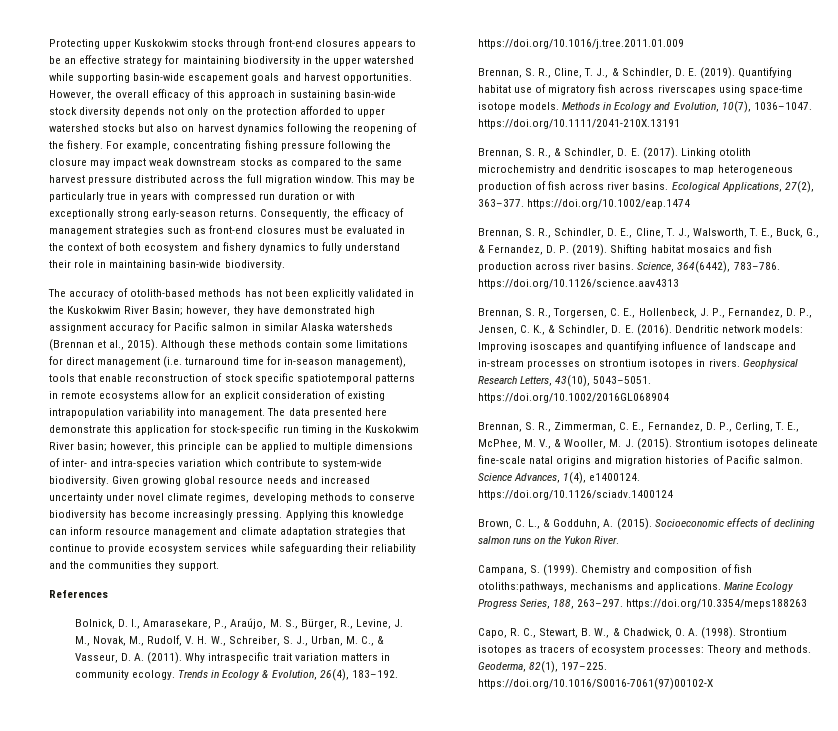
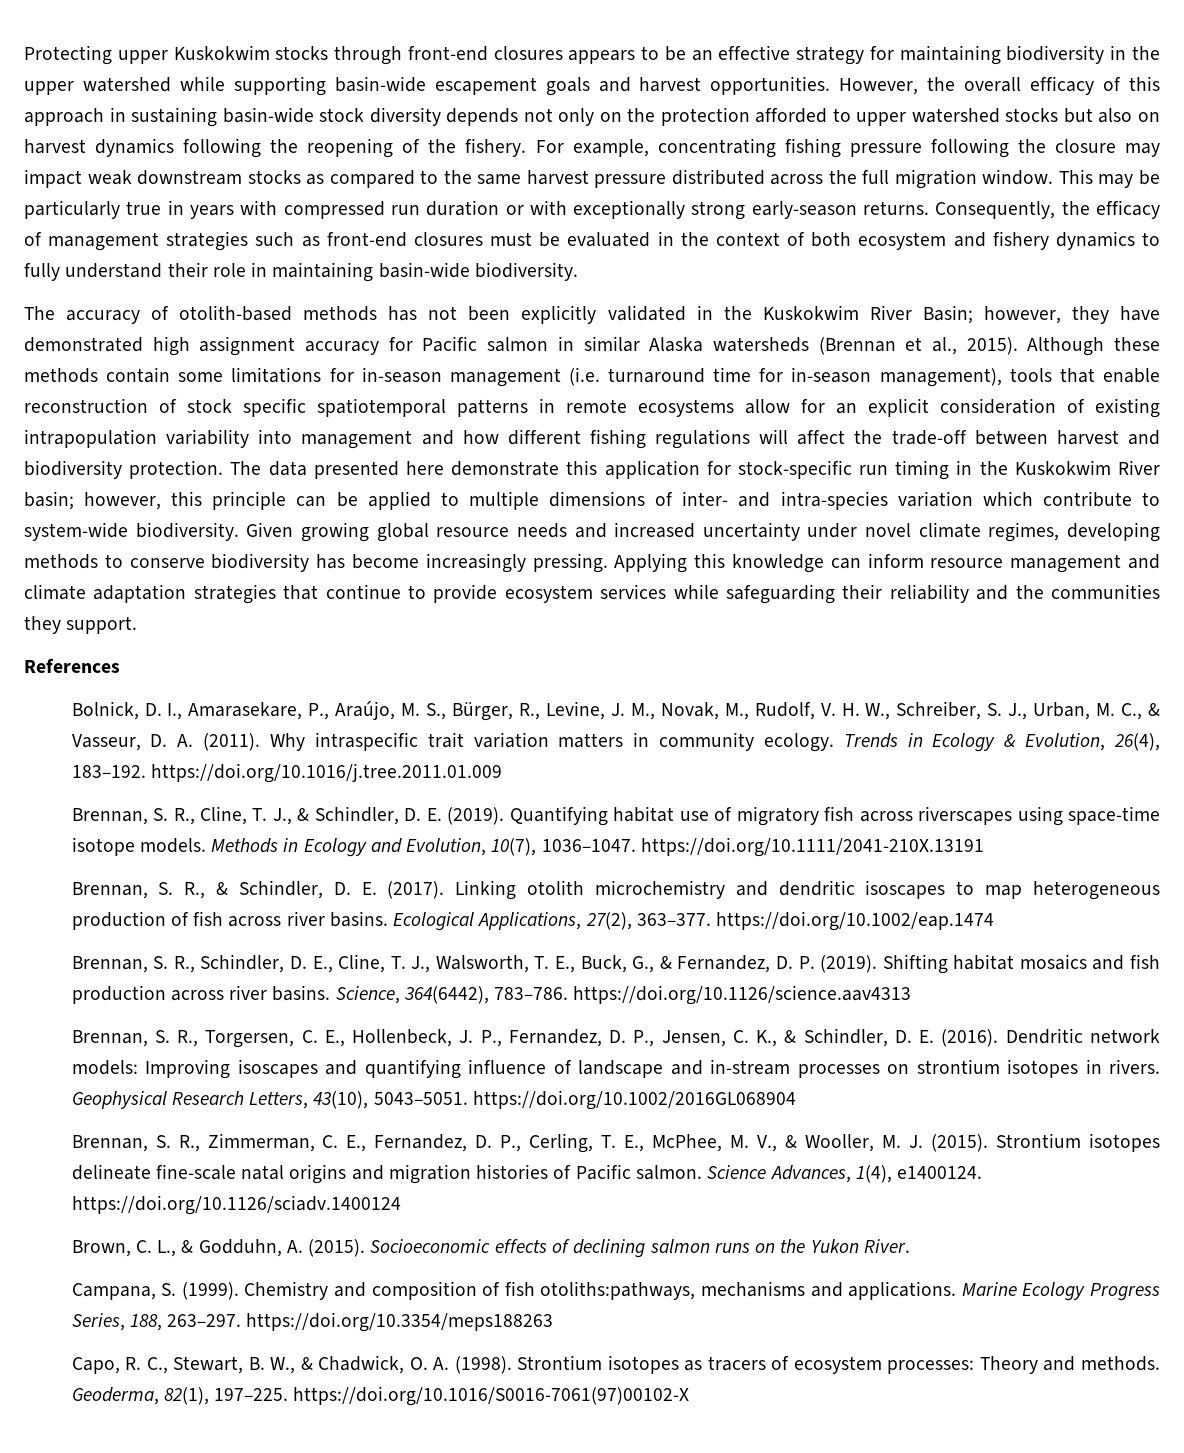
- Although these methods contain some limitations for direct management (i.e. turnaround time for in-season management), tools that enable reconstruction of stock specific spatiotemporal patterns in remote ecosystems allow for an explicit consideration of existing intrapopulation variability into management.
+ Although these methods contain some limitations for in-season management (i.e. turnaround time for in-season management), tools that enable reconstruction of stock specific spatiotemporal patterns in remote ecosystems allow for an explicit consideration of existing intrapopulation variability into management and how different fishing regulations will affect the trade-off between harvest and biodiversity protection.

